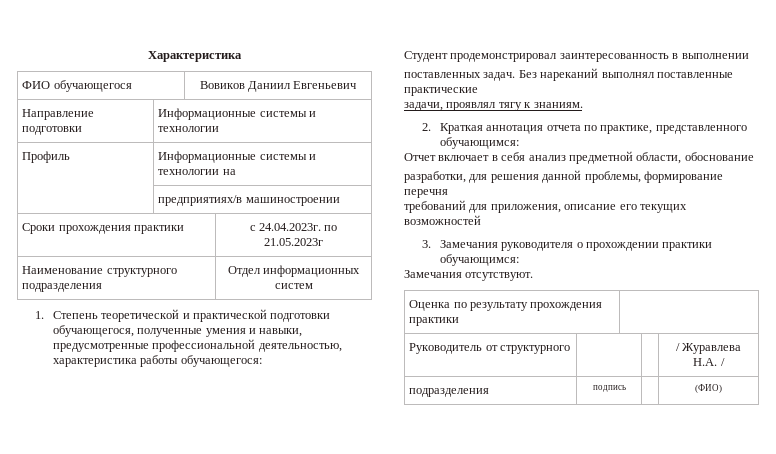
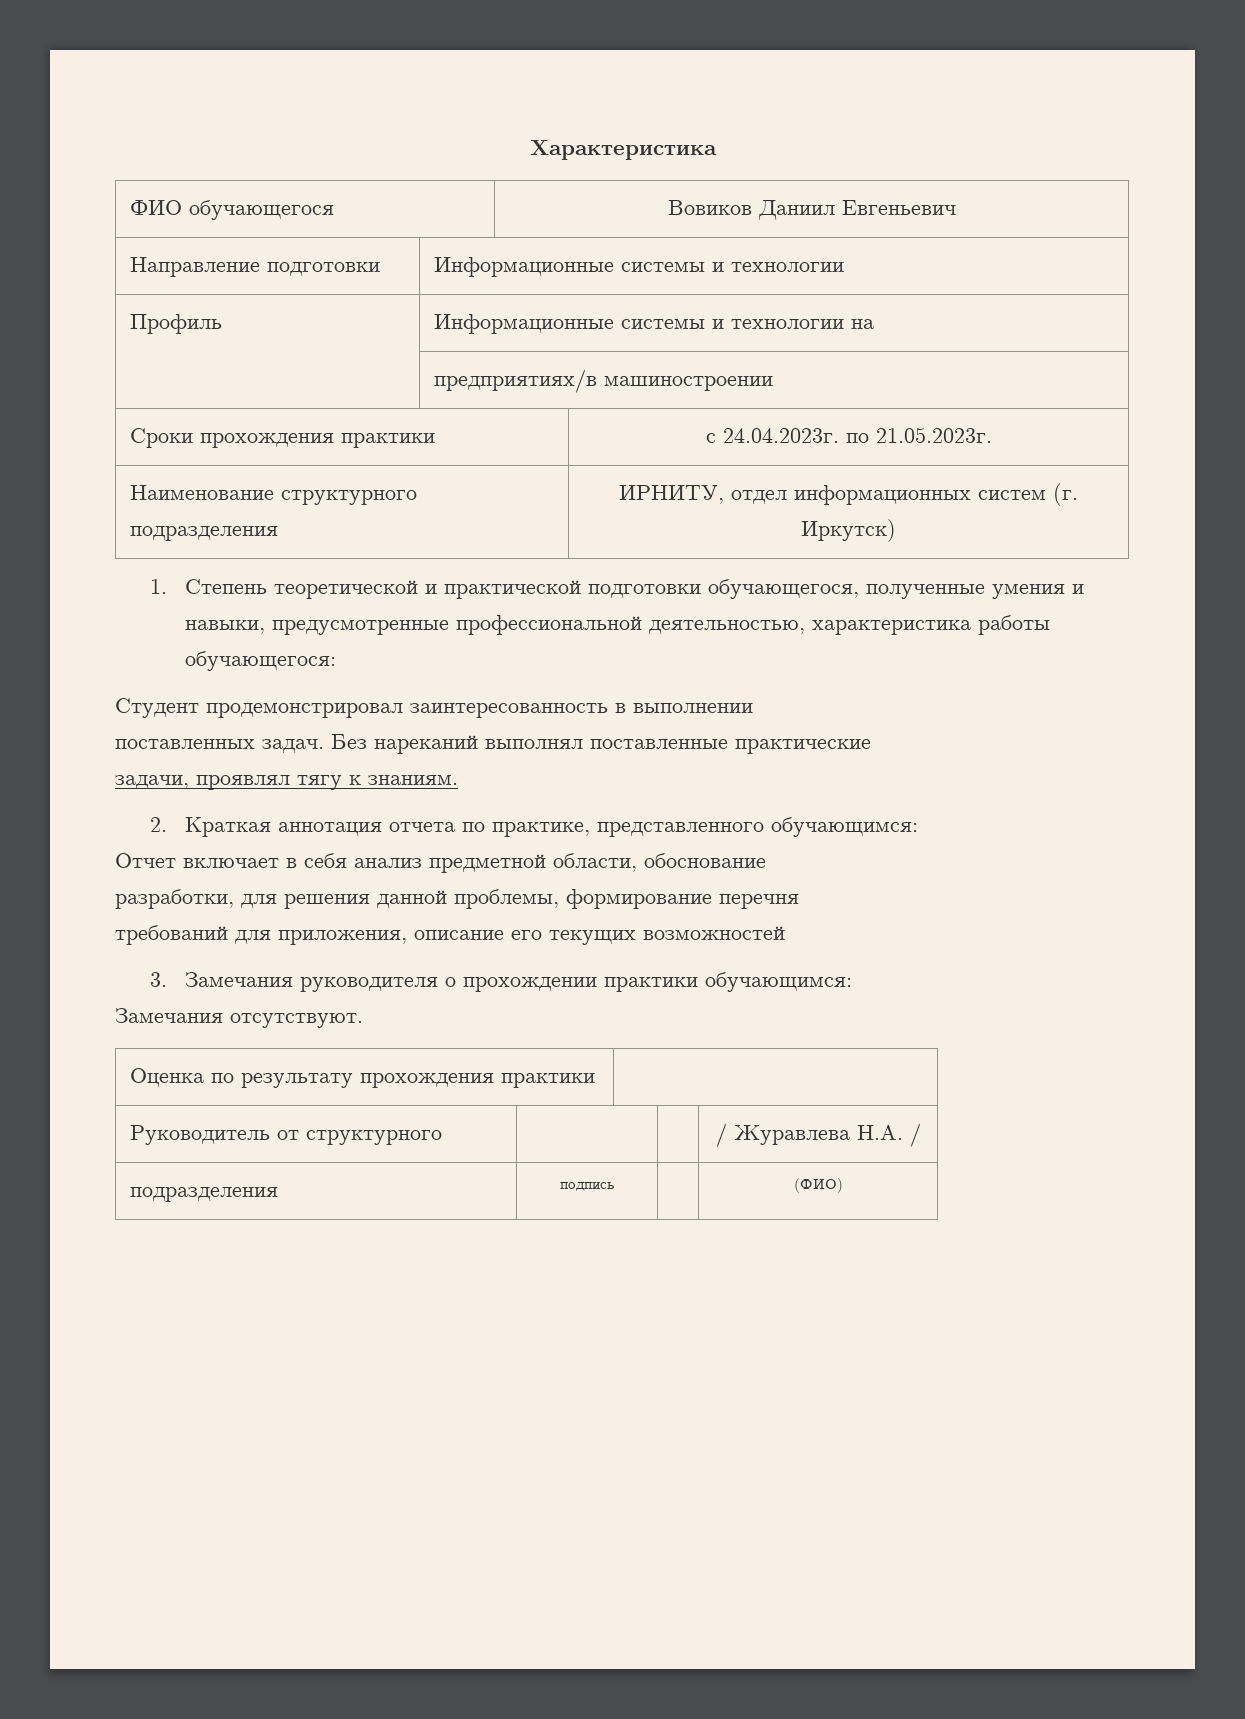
- Сроки прохождения практики | с 24.04.2023г. по 21.05.2023г
+ Сроки прохождения практики | с 24.04.2023г. по 21.05.2023г.
- Наименование структурного подразделения | Отдел информационных систем
+ Наименование структурного подразделения | ИРНИТУ, отдел информационных систем (г. Иркутск)

